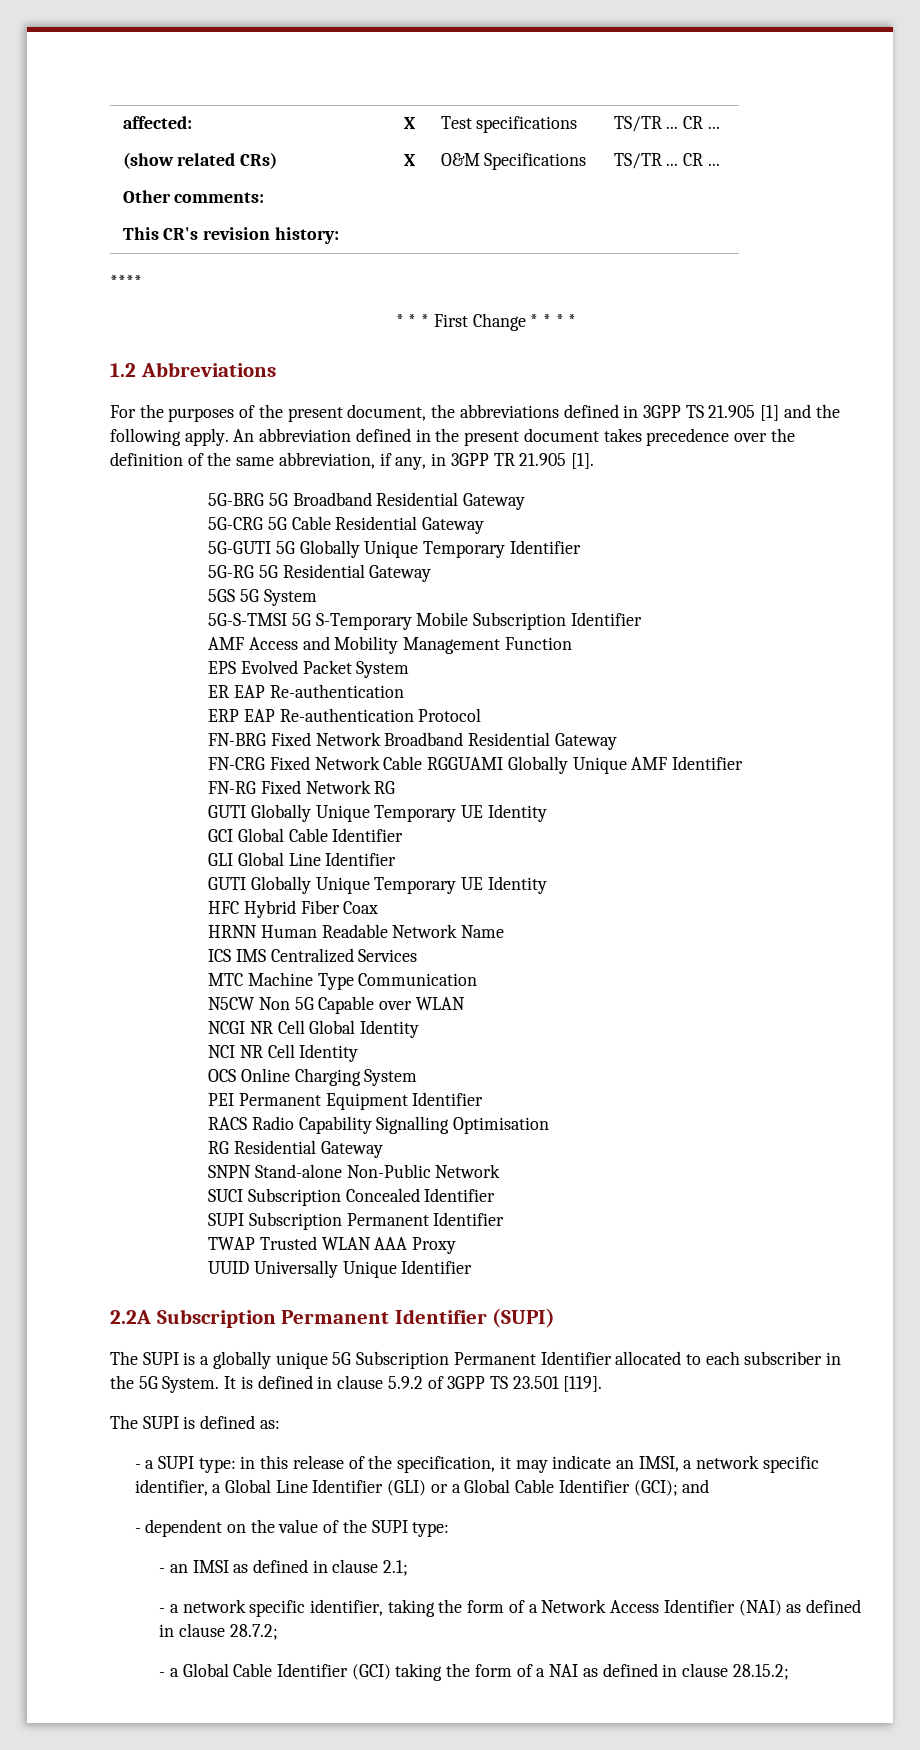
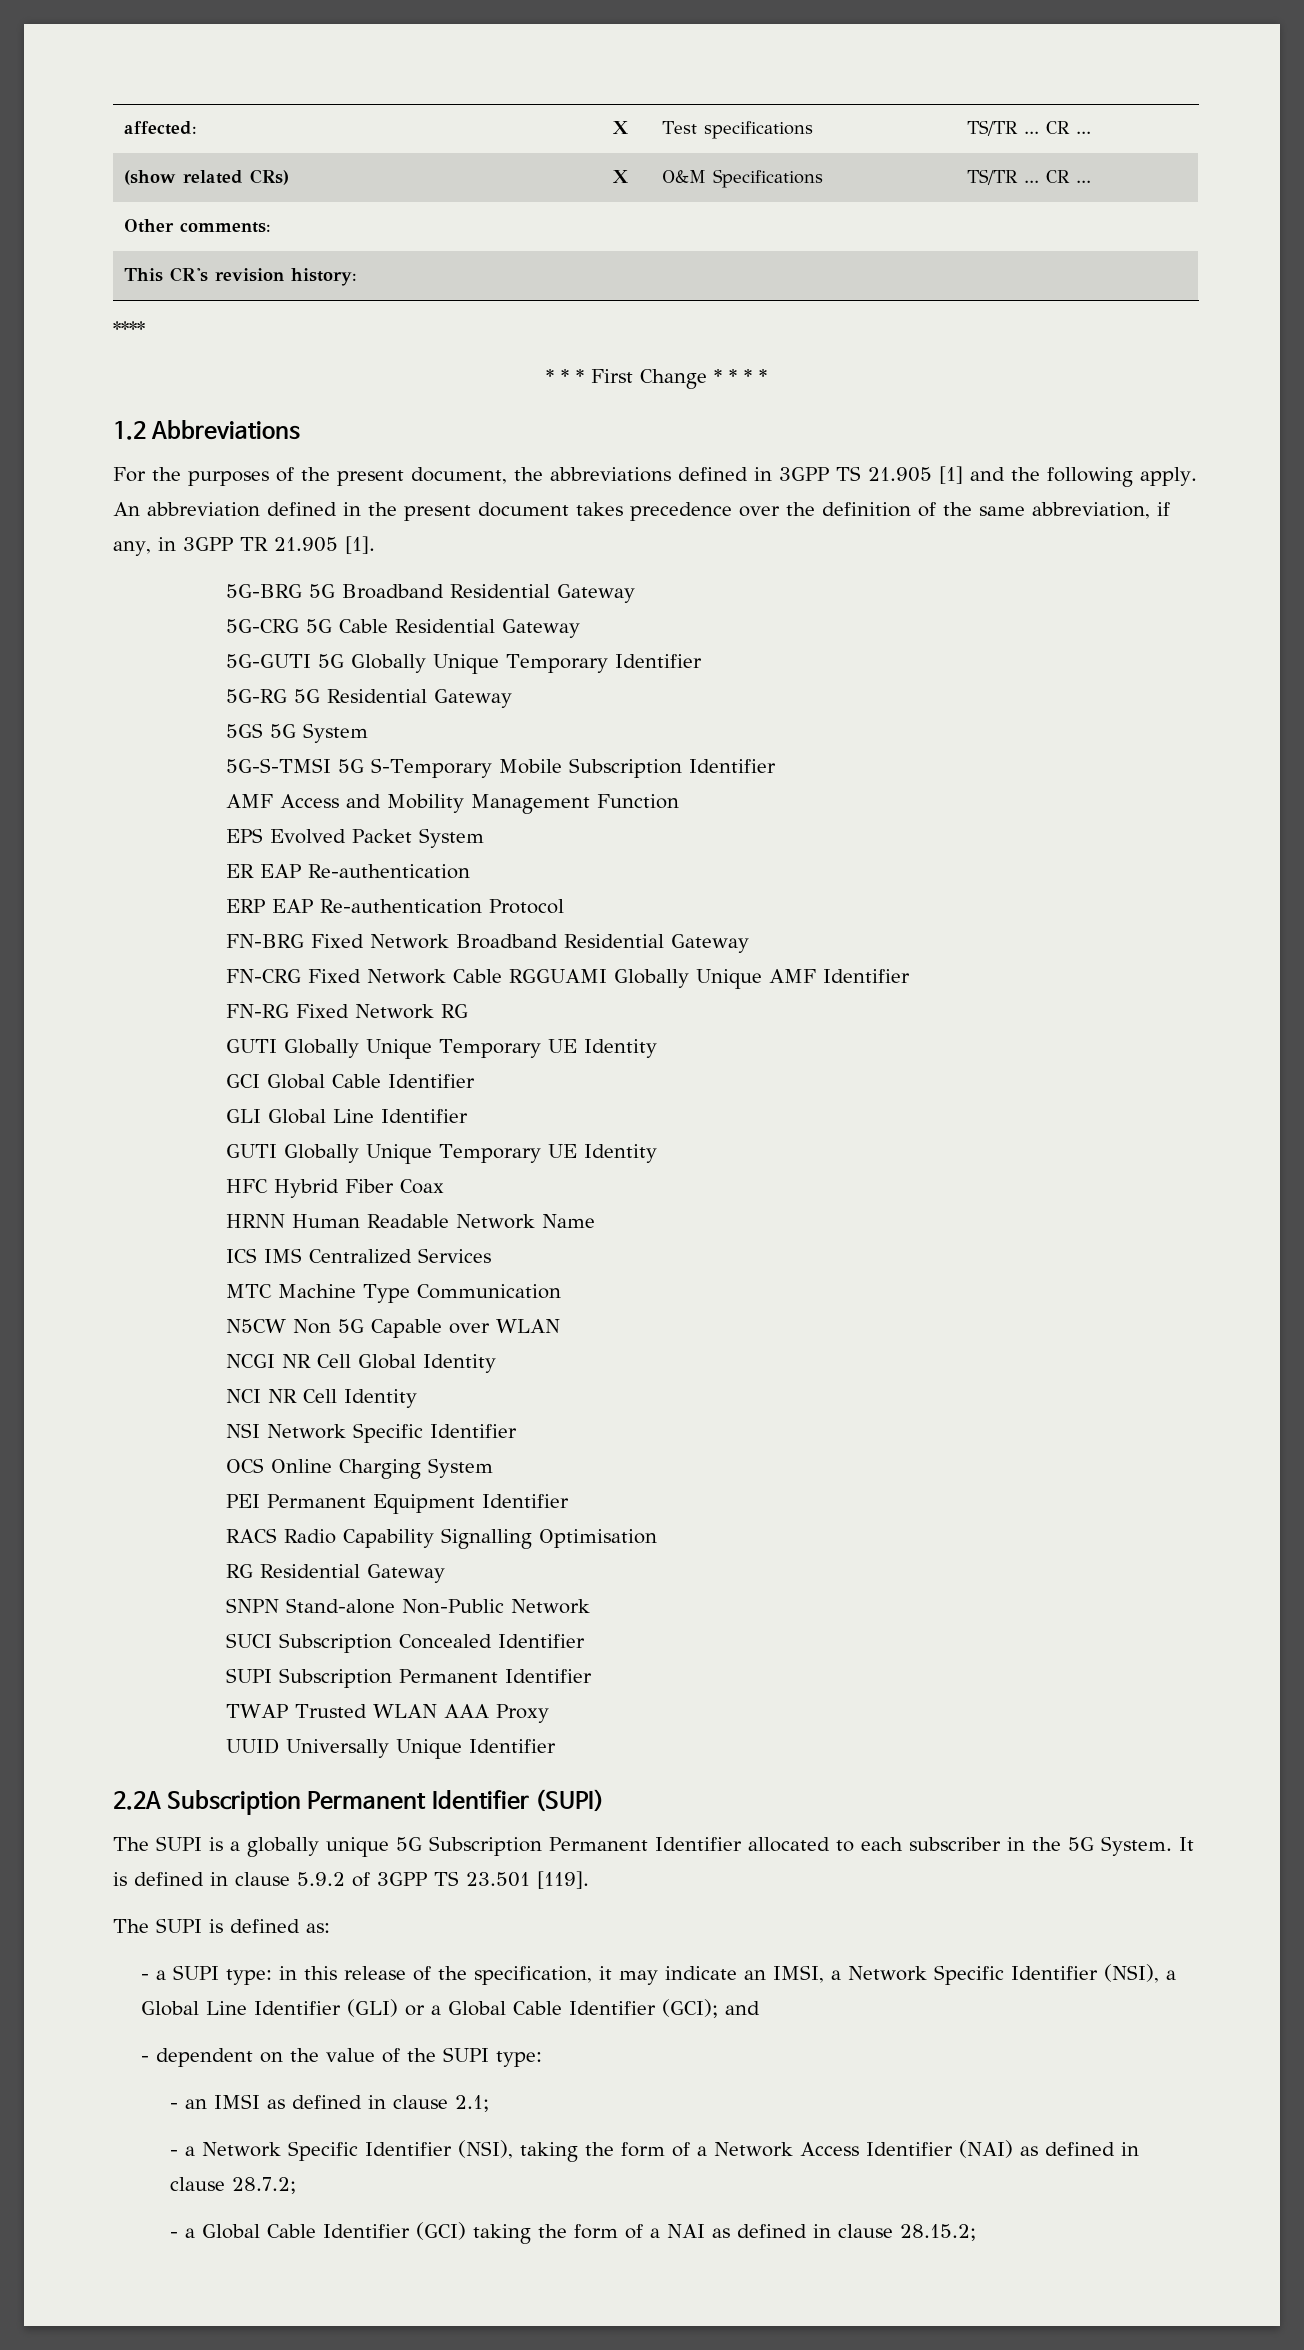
+ NSI Network Specific Identifier
- - a SUPI type: in this release of the specification, it may indicate an IMSI, a network specific identifier, a Global Line Identifier (GLI) or a Global Cable Identifier (GCI); and
+ - a SUPI type: in this release of the specification, it may indicate an IMSI, a Network Specific Identifier (NSI), a Global Line Identifier (GLI) or a Global Cable Identifier (GCI); and
- - a network specific identifier, taking the form of a Network Access Identifier (NAI) as defined in clause 28.7.2;
+ - a Network Specific Identifier (NSI), taking the form of a Network Access Identifier (NAI) as defined in clause 28.7.2;

